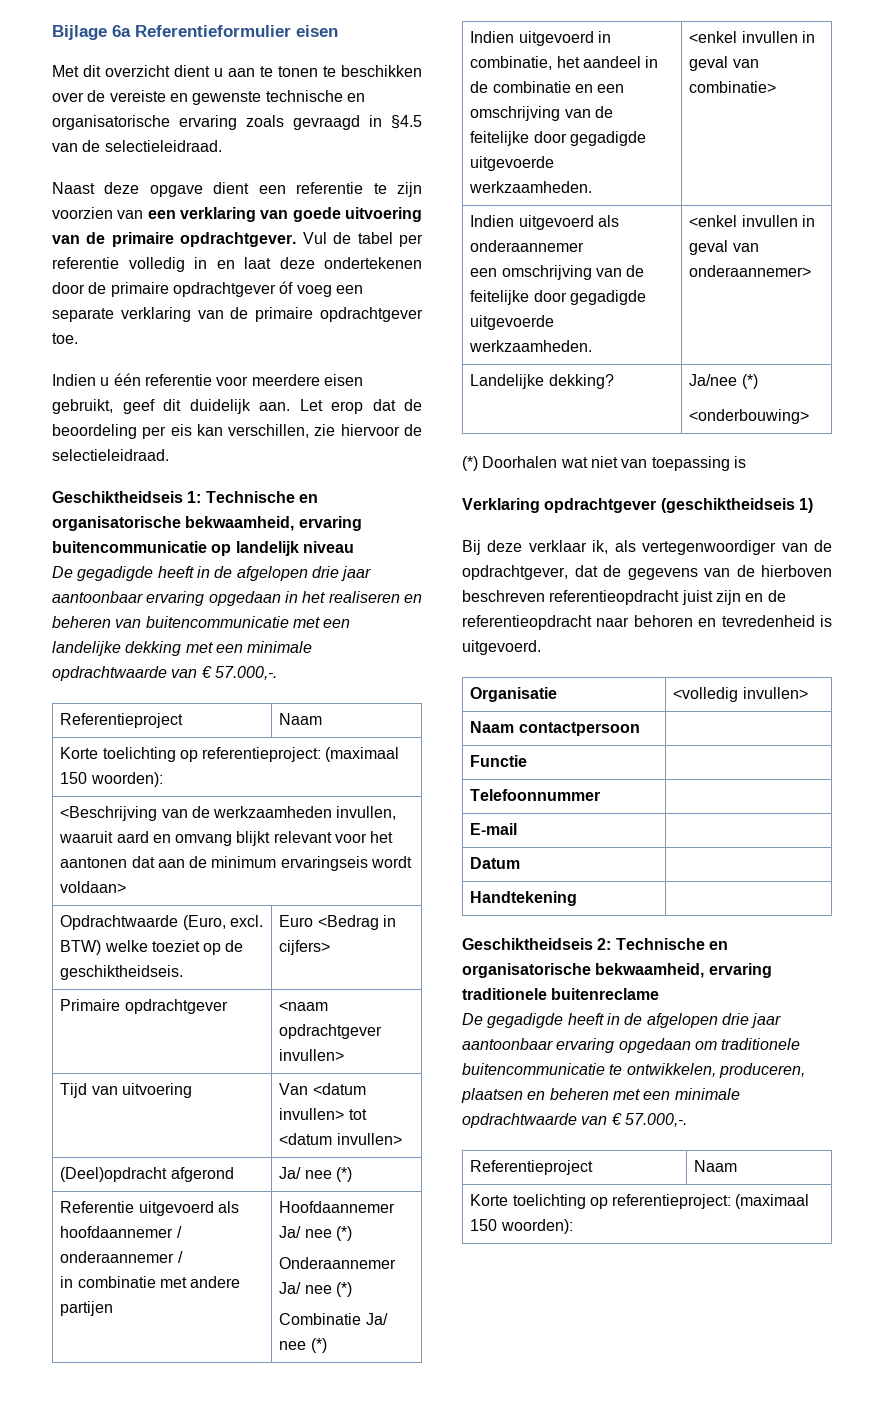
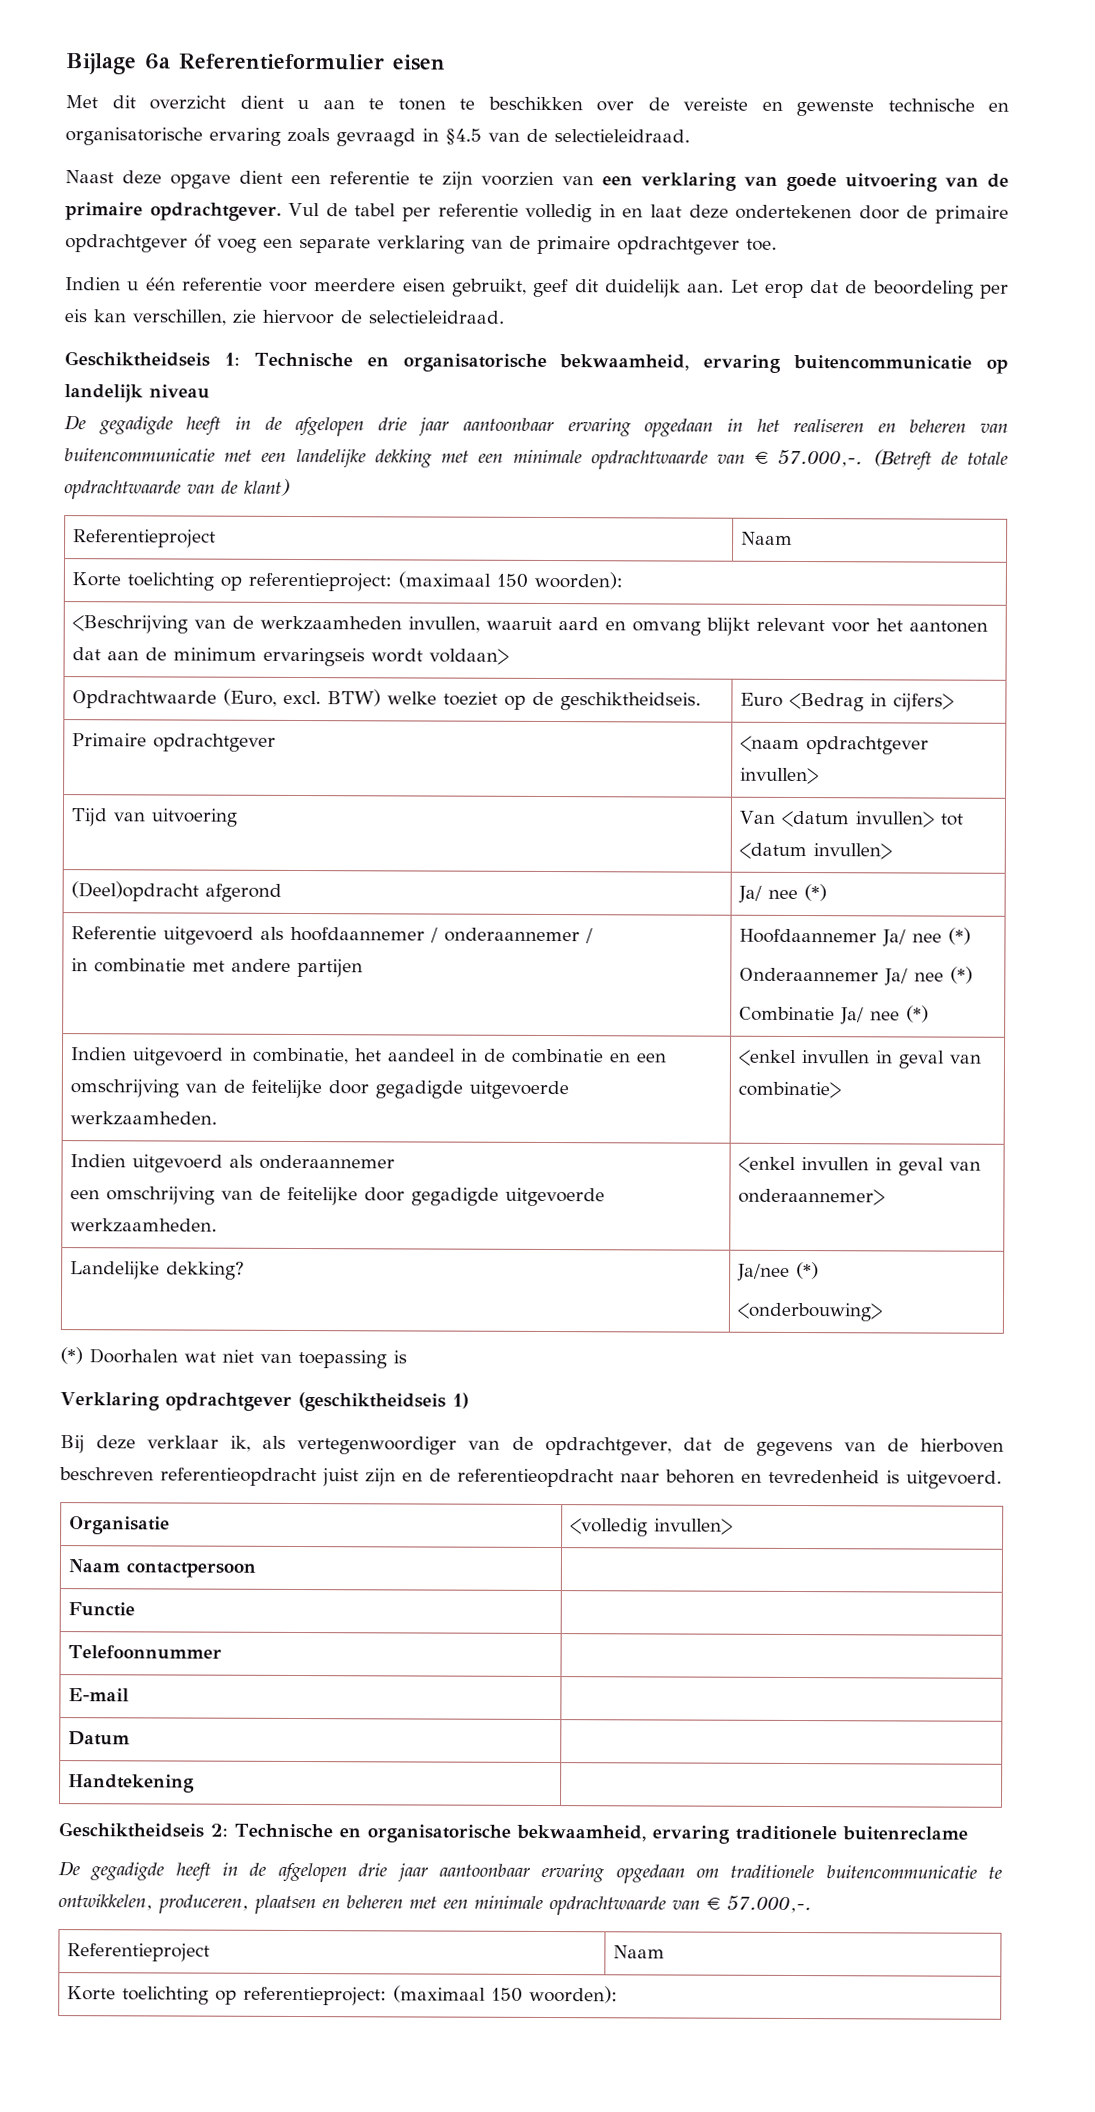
- De gegadigde heeft in de afgelopen drie jaar aantoonbaar ervaring opgedaan in het realiseren en beheren van buitencommunicatie met een landelijke dekking met een minimale opdrachtwaarde van € 57.000,-.
+ De gegadigde heeft in de afgelopen drie jaar aantoonbaar ervaring opgedaan in het realiseren en beheren van buitencommunicatie met een landelijke dekking met een minimale opdrachtwaarde van € 57.000,-. (Betreft de totale opdrachtwaarde van de klant)

